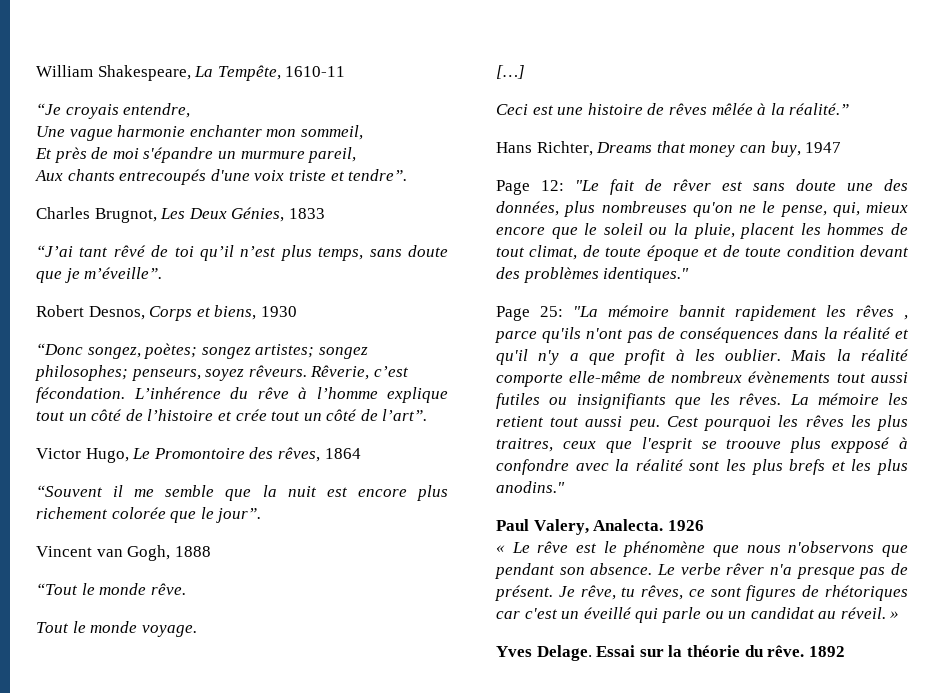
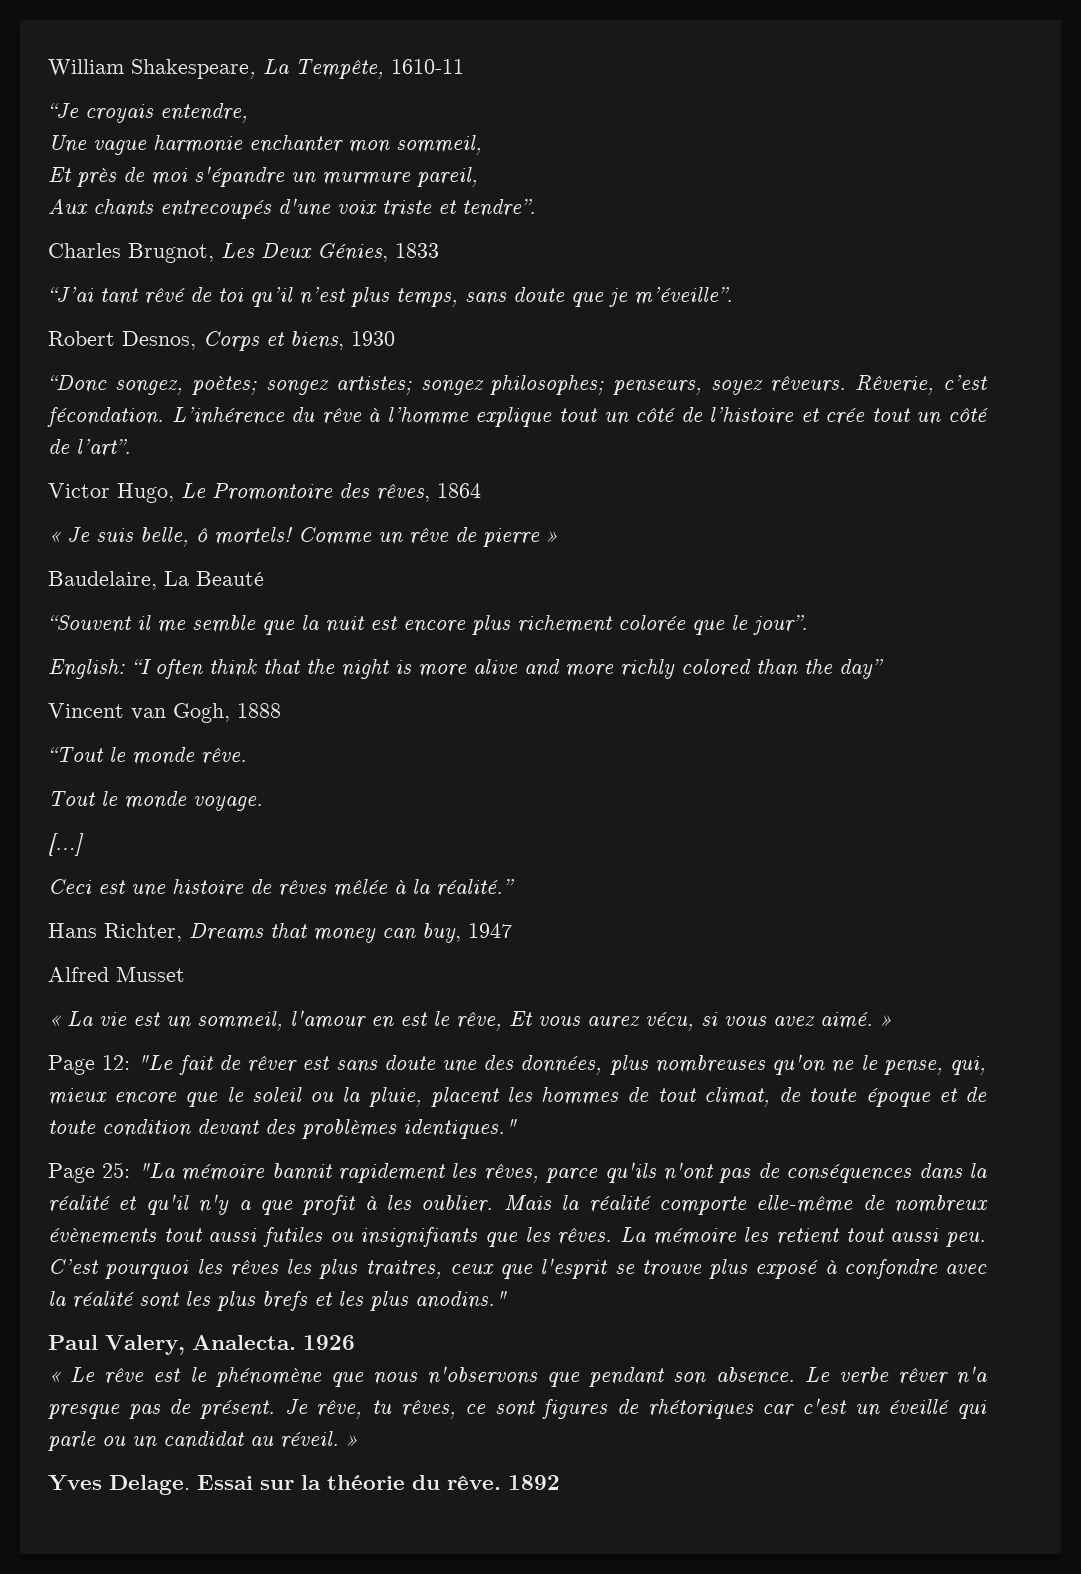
+ « Je suis belle, ô mortels! Comme un rêve de pierre »
+ Baudelaire, La Beauté
+ English: “I often think that the night is more alive and more richly colored than the day”
+ Alfred Musset
+ « La vie est un sommeil, l'amour en est le rêve, Et vous aurez vécu, si vous avez aimé. »
- Page 25: "La mémoire bannit rapidement les rêves , parce qu'ils n'ont pas de conséquences dans la réalité et qu'il n'y a que profit à les oublier.
+ Page 25: "La mémoire bannit rapidement les rêves, parce qu'ils n'ont pas de conséquences dans la réalité et qu'il n'y a que profit à les oublier.
- Cest pourquoi les rêves les plus traitres, ceux que l'esprit se troouve plus expposé à confondre avec la réalité sont les plus brefs et les plus anodins."
+ C’est pourquoi les rêves les plus traitres, ceux que l'esprit se trouve plus exposé à confondre avec la réalité sont les plus brefs et les plus anodins."

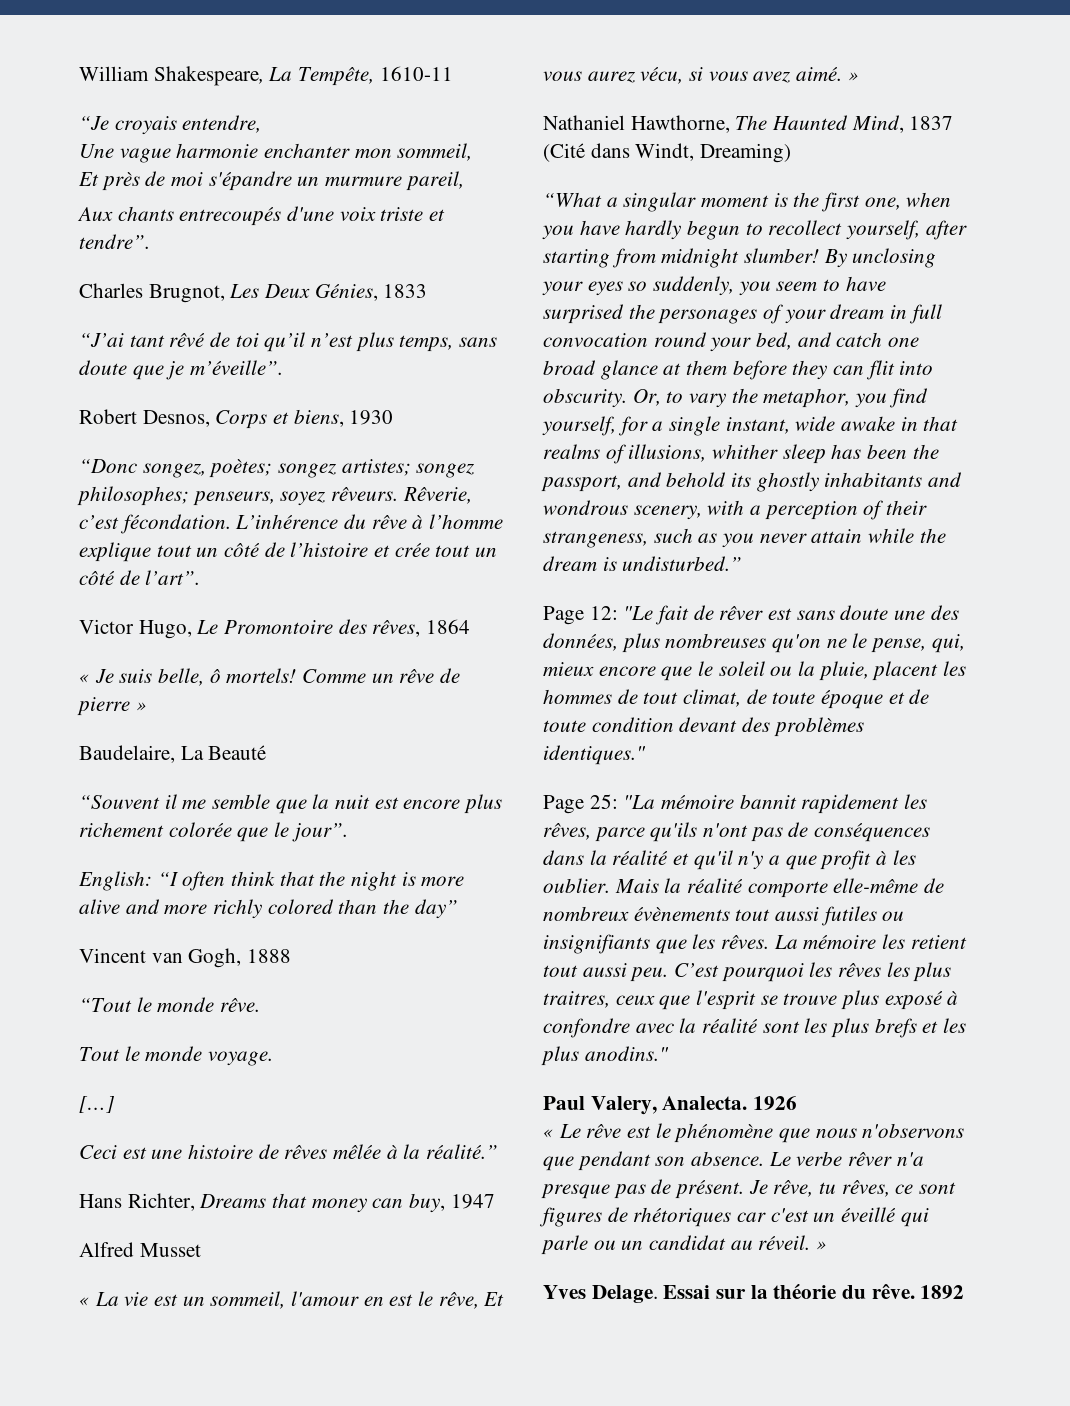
+ Nathaniel Hawthorne, The Haunted Mind, 1837 (Cité dans Windt, Dreaming)
+ “What a singular moment is the first one, when you have hardly begun to recollect yourself, after starting from midnight slumber! By unclosing your eyes so suddenly, you seem to have surprised the personages of your dream in full convocation round your bed, and catch one broad glance at them before they can flit into obscurity. Or, to vary the metaphor, you find yourself, for a single instant, wide awake in that realms of illusions, whither sleep has been the passport, and behold its ghostly inhabitants and wondrous scenery, with a perception of their strangeness, such as you never attain while the dream is undisturbed.”

